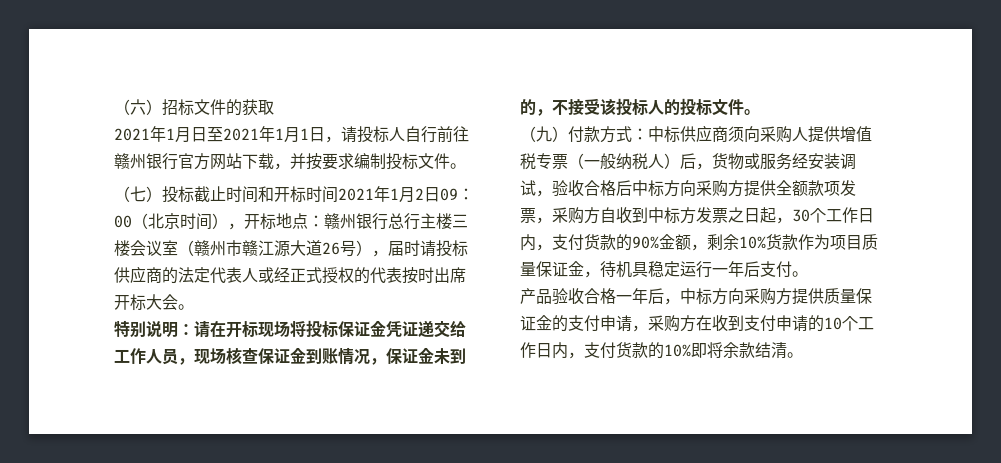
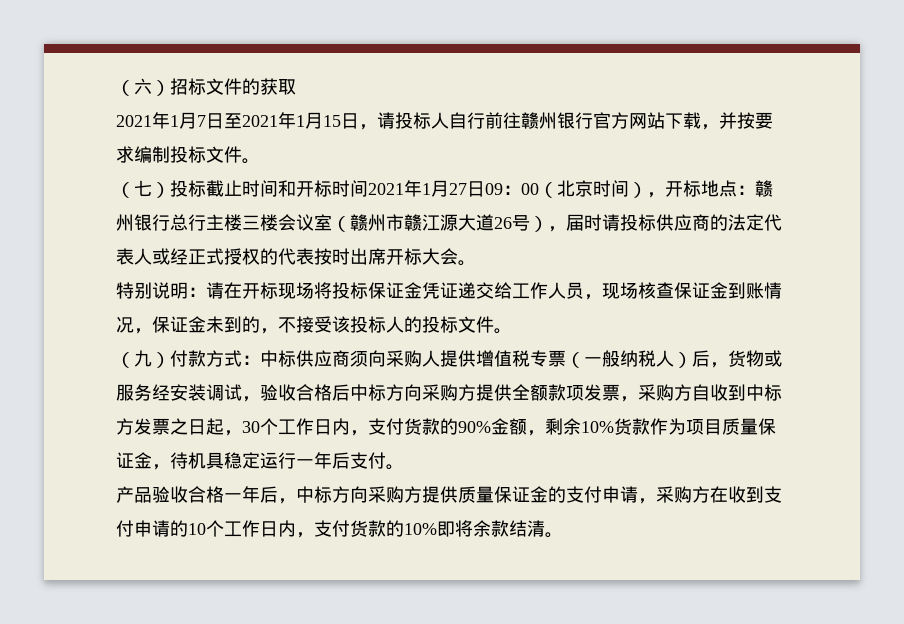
- 2021年1月日至2021年1月1日，请投标人自行前往赣州银行官方网站下载，并按要求编制投标文件。
+ 2021年1月7日至2021年1月15日，请投标人自行前往赣州银行官方网站下载，并按要求编制投标文件。
- （七）投标截止时间和开标时间2021年1月2日09：00（北京时间），开标地点：赣州银行总行主楼三楼会议室（赣州市赣江源大道26号），届时请投标供应商的法定代表人或经正式授权的代表按时出席开标大会。
+ （七）投标截止时间和开标时间2021年1月27日09：00（北京时间），开标地点：赣州银行总行主楼三楼会议室（赣州市赣江源大道26号），届时请投标供应商的法定代表人或经正式授权的代表按时出席开标大会。

